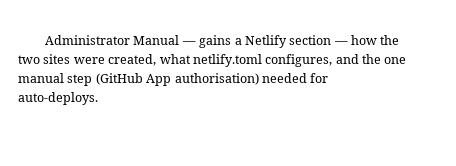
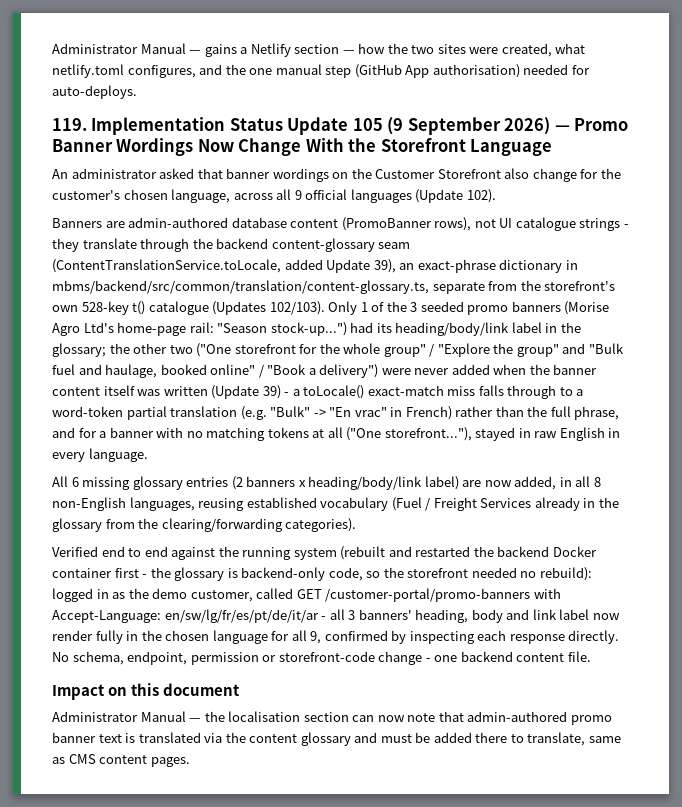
+ 119. Implementation Status Update 105 (9 September 2026) — Promo Banner Wordings Now Change With the Storefront Language
+ An administrator asked that banner wordings on the Customer Storefront also change for the customer's chosen language, across all 9 official languages (Update 102).
+ Banners are admin-authored database content (PromoBanner rows), not UI catalogue strings - they translate through the backend content-glossary seam (ContentTranslationService.toLocale, added Update 39), an exact-phrase dictionary in mbms/backend/src/common/translation/content-glossary.ts, separate from the storefront's own 528-key t() catalogue (Updates 102/103). Only 1 of the 3 seeded promo banners (Morise Agro Ltd's home-page rail: "Season stock-up...") had its heading/body/link label in the glossary; the other two ("One storefront for the whole group" / "Explore the group" and "Bulk fuel and haulage, booked online" / "Book a delivery") were never added when the banner content itself was written (Update 39) - a toLocale() exact-match miss falls through to a word-token partial translation (e.g. "Bulk" -> "En vrac" in French) rather than the full phrase, and for a banner with no matching tokens at all ("One storefront..."), stayed in raw English in every language.
+ All 6 missing glossary entries (2 banners x heading/body/link label) are now added, in all 8 non-English languages, reusing established vocabulary (Fuel / Freight Services already in the glossary from the clearing/forwarding categories).
+ Verified end to end against the running system (rebuilt and restarted the backend Docker container first - the glossary is backend-only code, so the storefront needed no rebuild): logged in as the demo customer, called GET /customer-portal/promo-banners with Accept-Language: en/sw/lg/fr/es/pt/de/it/ar - all 3 banners' heading, body and link label now render fully in the chosen language for all 9, confirmed by inspecting each response directly. No schema, endpoint, permission or storefront-code change - one backend content file.
+ Impact on this document
+ Administrator Manual — the localisation section can now note that admin-authored promo banner text is translated via the content glossary and must be added there to translate, same as CMS content pages.

